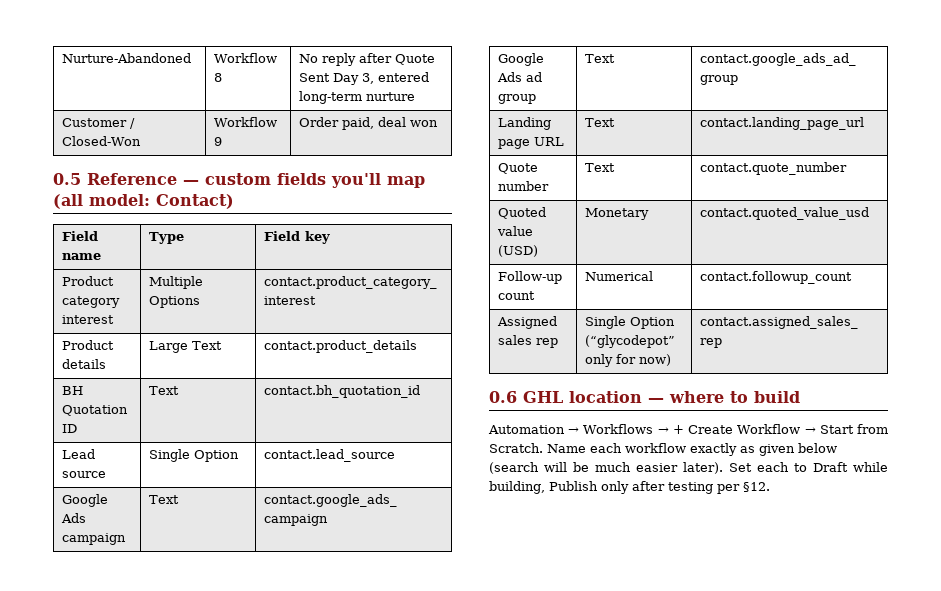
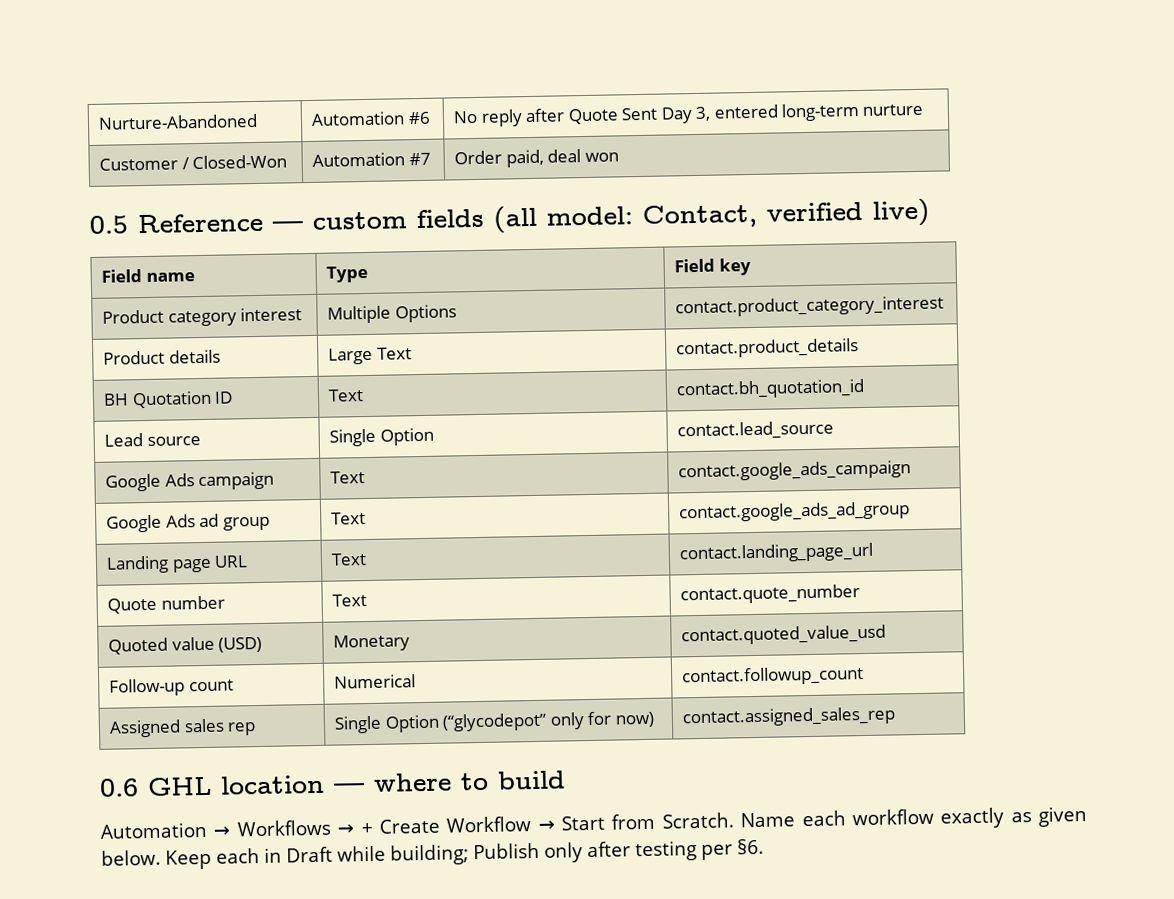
- Nurture-Abandoned | Workflow 8 | No reply after Quote Sent Day 3, entered long-term nurture
+ Nurture-Abandoned | Automation #6 | No reply after Quote Sent Day 3, entered long-term nurture
- Customer / Closed-Won | Workflow 9 | Order paid, deal won
+ Customer / Closed-Won | Automation #7 | Order paid, deal won
- 0.5 Reference — custom fields you'll map (all model: Contact)
+ 0.5 Reference — custom fields (all model: Contact, verified live)
- Name each workflow exactly as given below (search will be much easier later). Set each to Draft while building, Publish only after testing per §12.
+ Name each workflow exactly as given below. Keep each in Draft while building; Publish only after testing per §6.

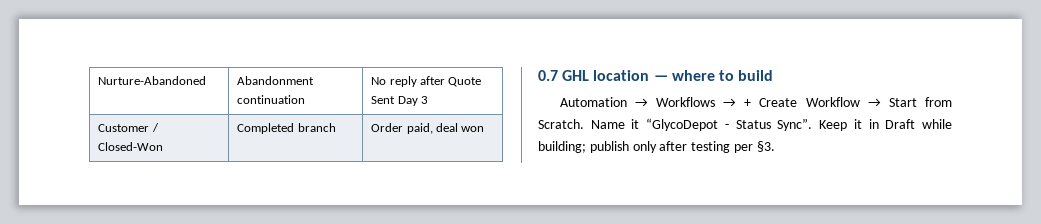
- Nurture-Abandoned | Automation #6 | No reply after Quote Sent Day 3, entered long-term nurture
+ Nurture-Abandoned | Abandonment continuation | No reply after Quote Sent Day 3
- Customer / Closed-Won | Automation #7 | Order paid, deal won
+ Customer / Closed-Won | Completed branch | Order paid, deal won
- 0.5 Reference — custom fields (all model: Contact, verified live)
- Field name | Type | Field key
- Product category interest | Multiple Options | contact.product_category_interest
- Product details | Large Text | contact.product_details
- BH Quotation ID | Text | contact.bh_quotation_id
- Lead source | Single Option | contact.lead_source
- Google Ads campaign | Text | contact.google_ads_campaign
- Google Ads ad group | Text | contact.google_ads_ad_group
- Landing page URL | Text | contact.landing_page_url
- Quote number | Text | contact.quote_number
- Quoted value (USD) | Monetary | contact.quoted_value_usd
- Follow-up count | Numerical | contact.followup_count
- Assigned sales rep | Single Option (“glycodepot” only for now) | contact.assigned_sales_rep
- 0.6 GHL location — where to build
+ 0.7 GHL location — where to build
- Name each workflow exactly as given below. Keep each in Draft while building; Publish only after testing per §6.
+ Name it “GlycoDepot - Status Sync”. Keep it in Draft while building; publish only after testing per §3.

